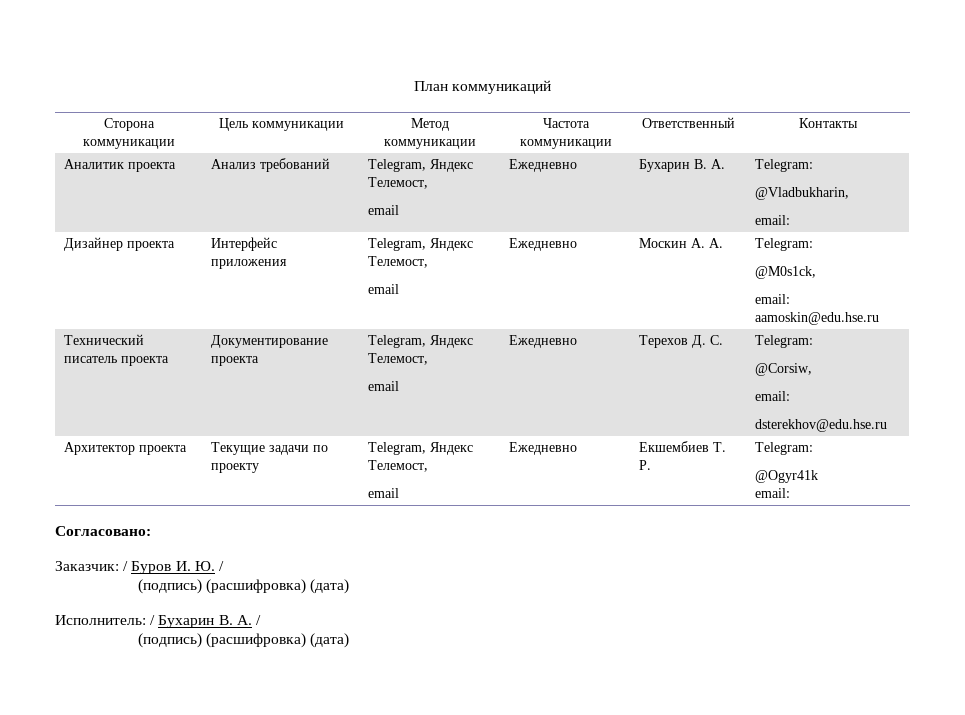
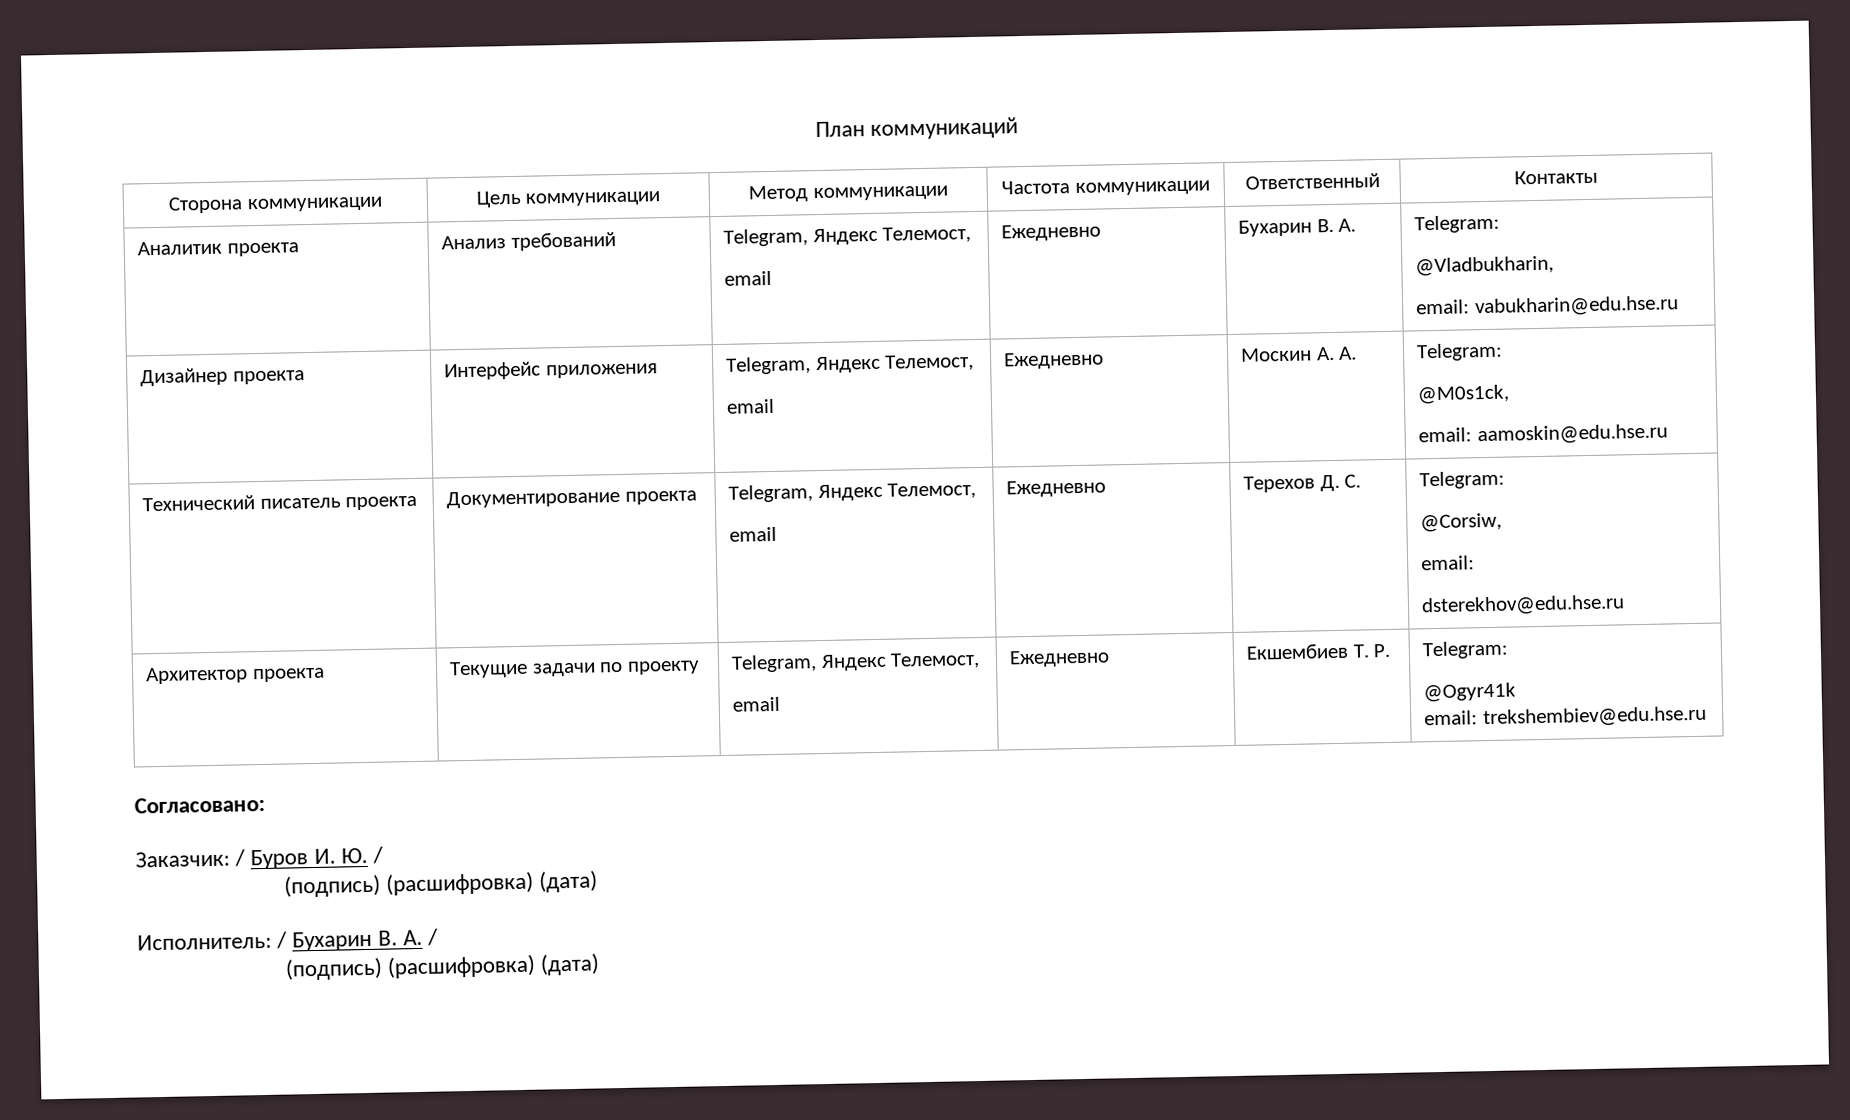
  Аналитик проекта | Анализ требований | Telegram, Яндекс Телемост,
  email | Ежедневно | Бухарин В. А. | Telegram:
  @Vladbukharin,
- email:
+ email: vabukharin@edu.hse.ru
  Архитектор проекта | Текущие задачи по проекту | Telegram, Яндекс Телемост,
  email | Ежедневно | Екшембиев Т. Р. | Telegram:
  @Ogyr41k
- email:
+ email: trekshembiev@edu.hse.ru

